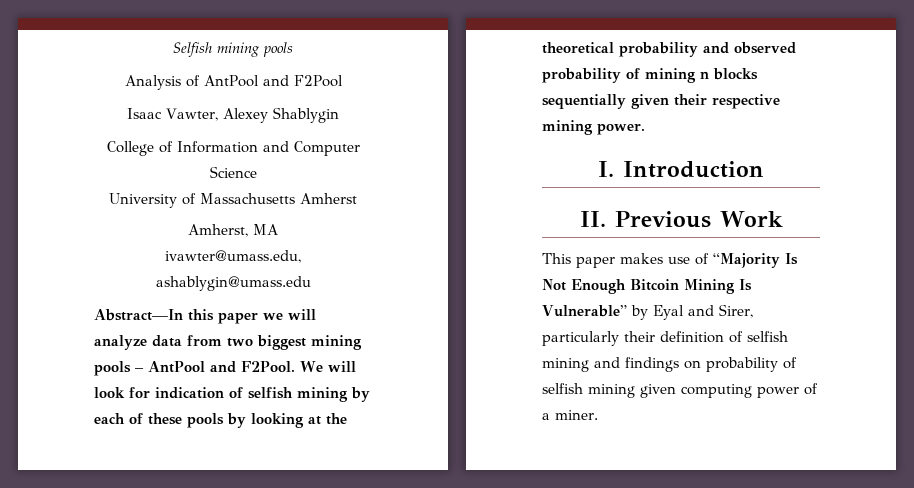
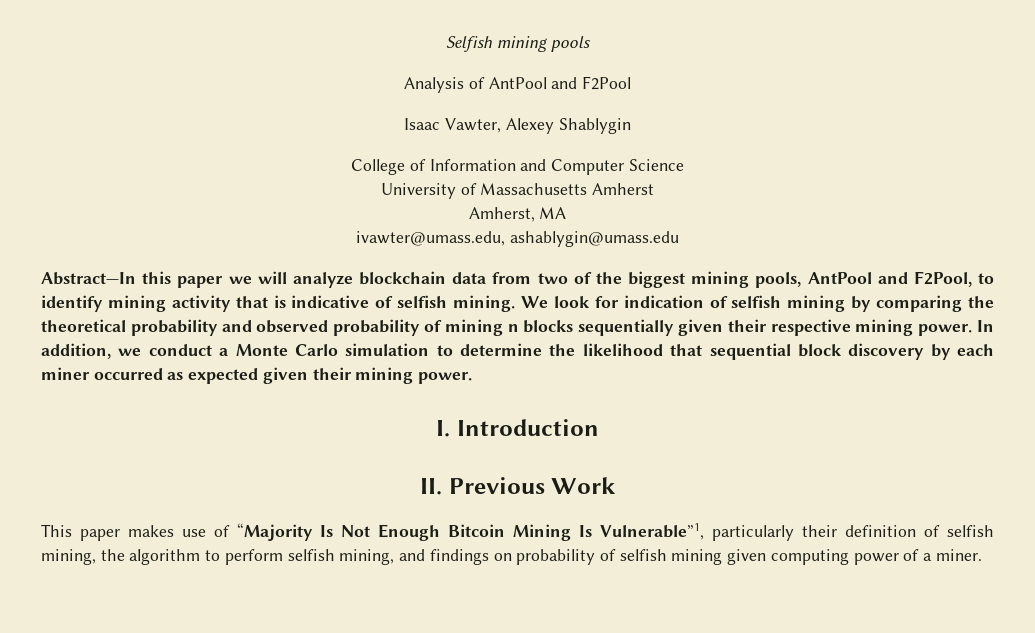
- Abstract—In this paper we will analyze data from two biggest mining pools – AntPool and F2Pool. We will look for indication of selfish mining by each of these pools by looking at the theoretical probability and observed probability of mining n blocks sequentially given their respective mining power.
+ Abstract—In this paper we will analyze blockchain data from two of the biggest mining pools, AntPool and F2Pool, to identify mining activity that is indicative of selfish mining. We look for indication of selfish mining by comparing the theoretical probability and observed probability of mining n blocks sequentially given their respective mining power. In addition, we conduct a Monte Carlo simulation to determine the likelihood that sequential block discovery by each miner occurred as expected given their mining power.
- This paper makes use of “Majority Is Not Enough Bitcoin Mining Is Vulnerable” by Eyal and Sirer, particularly their definition of selfish mining and findings on probability of selfish mining given computing power of a miner.
+ This paper makes use of “Majority Is Not Enough Bitcoin Mining Is Vulnerable”1, particularly their definition of selfish mining, the algorithm to perform selfish mining, and findings on probability of selfish mining given computing power of a miner.

